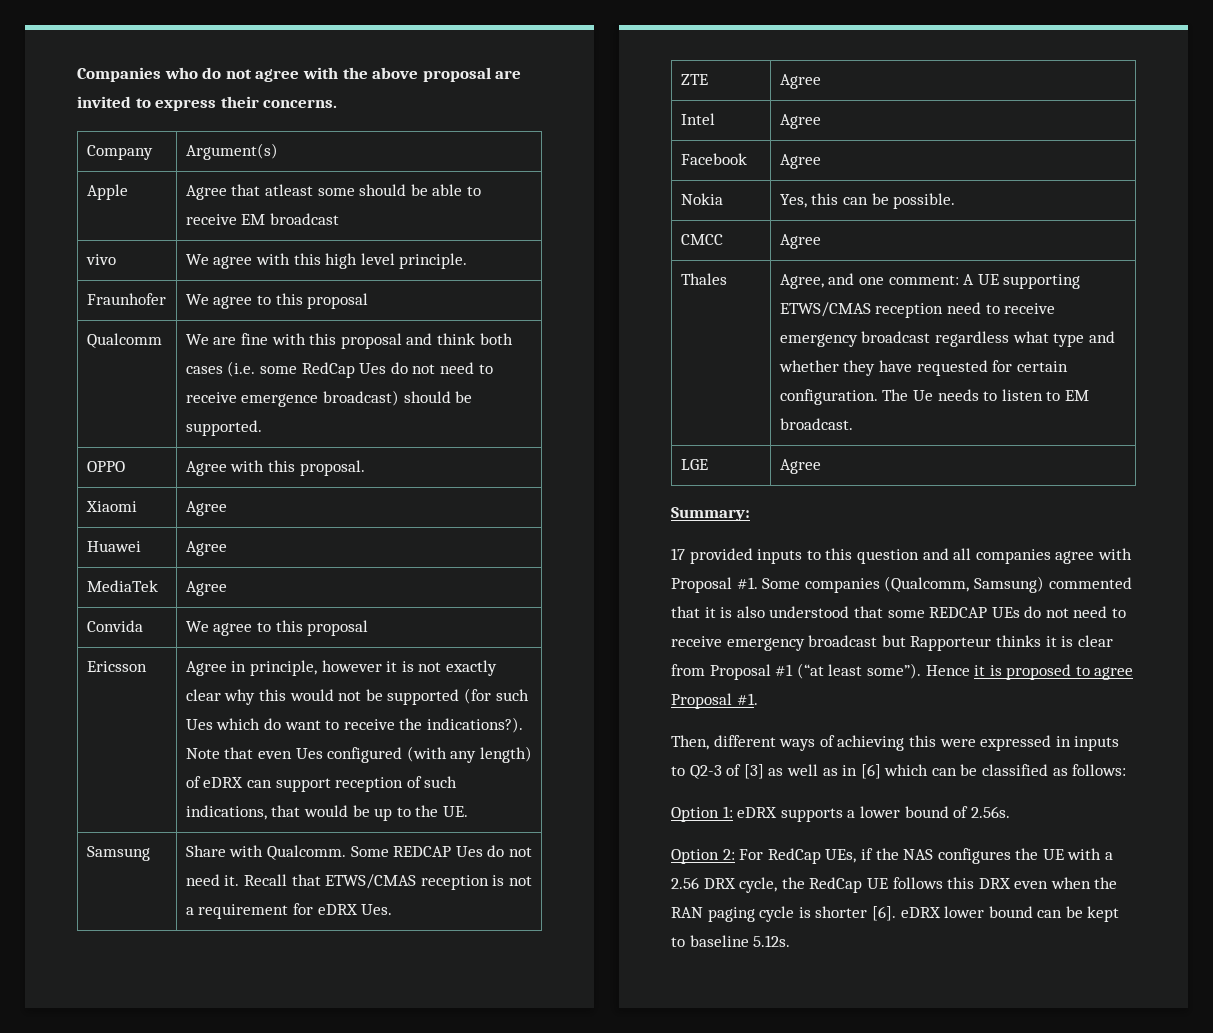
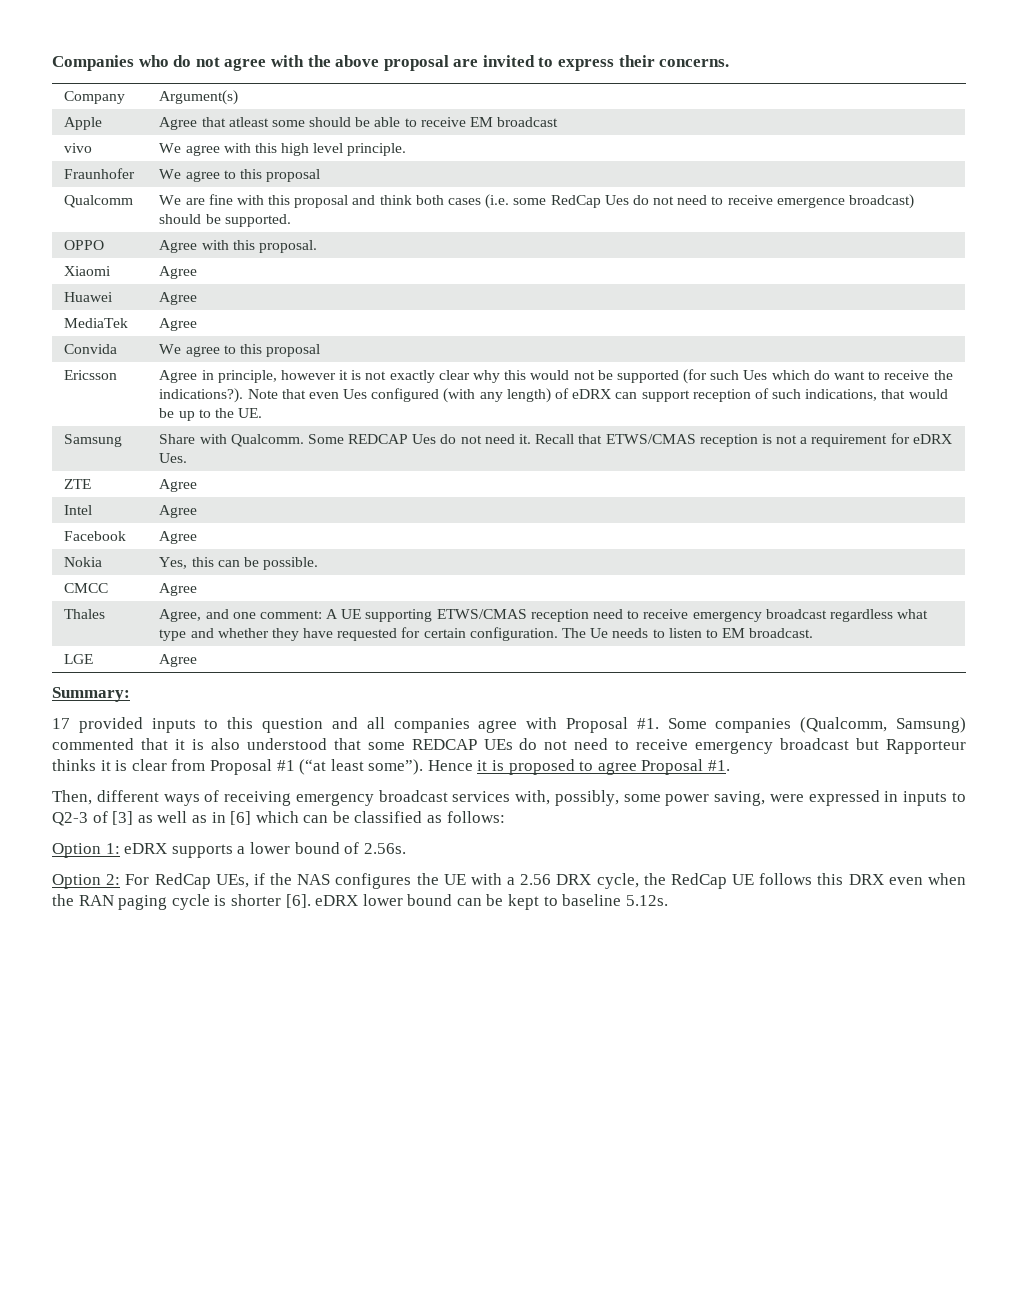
- Then, different ways of achieving this were expressed in inputs to Q2-3 of [3] as well as in [6] which can be classified as follows:
+ Then, different ways of receiving emergency broadcast services with, possibly, some power saving, were expressed in inputs to Q2-3 of [3] as well as in [6] which can be classified as follows:

